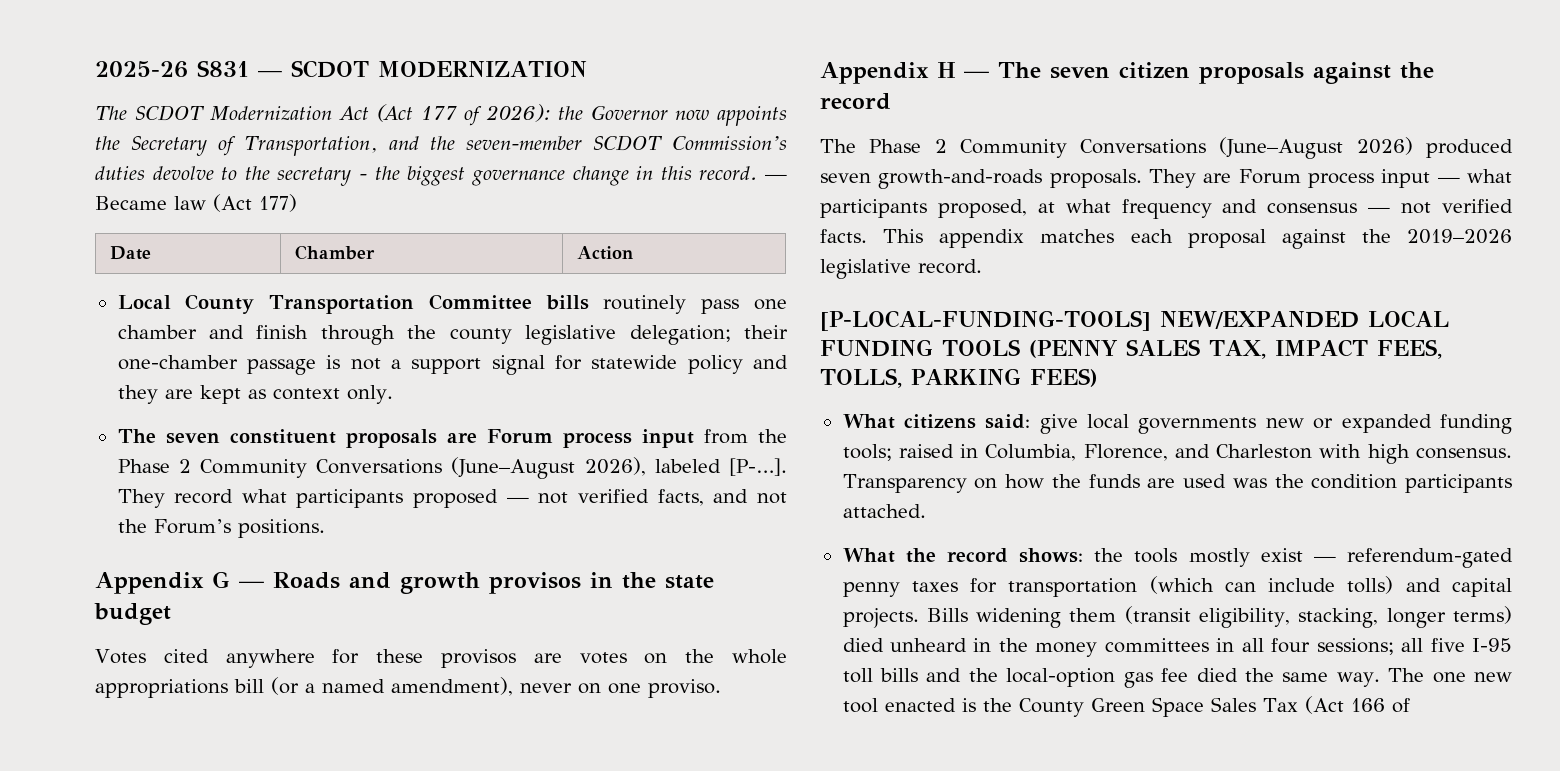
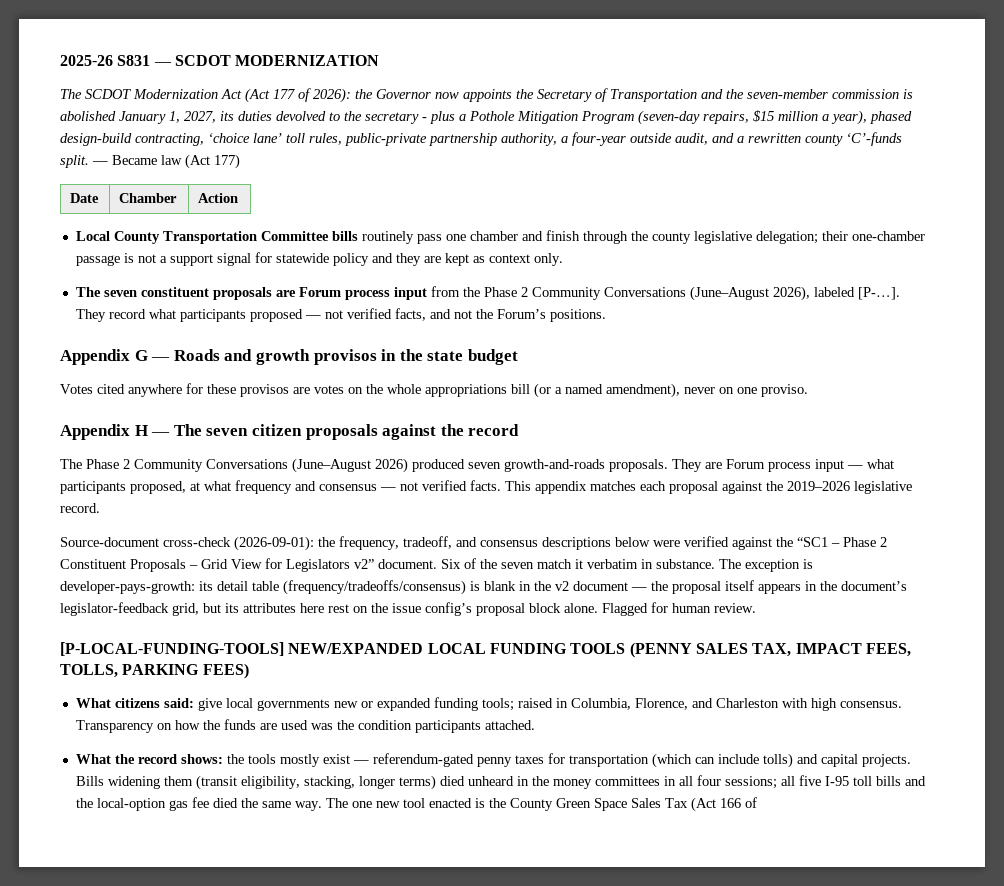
- The SCDOT Modernization Act (Act 177 of 2026): the Governor now appoints the Secretary of Transportation, and the seven-member SCDOT Commission’s duties devolve to the secretary - the biggest governance change in this record.
+ The SCDOT Modernization Act (Act 177 of 2026): the Governor now appoints the Secretary of Transportation and the seven-member commission is abolished January 1, 2027, its duties devolved to the secretary - plus a Pothole Mitigation Program (seven-day repairs, $15 million a year), phased design-build contracting, ‘choice lane’ toll rules, public-private partnership authority, a four-year outside audit, and a rewritten county ‘C’-funds split.
+ Source-document cross-check (2026-09-01): the frequency, tradeoff, and consensus descriptions below were verified against the “SC1 – Phase 2 Constituent Proposals – Grid View for Legislators v2” document. Six of the seven match it verbatim in substance. The exception is developer-pays-growth: its detail table (frequency/tradeoffs/consensus) is blank in the v2 document — the proposal itself appears in the document’s legislator-feedback grid, but its attributes here rest on the issue config’s proposal block alone. Flagged for human review.

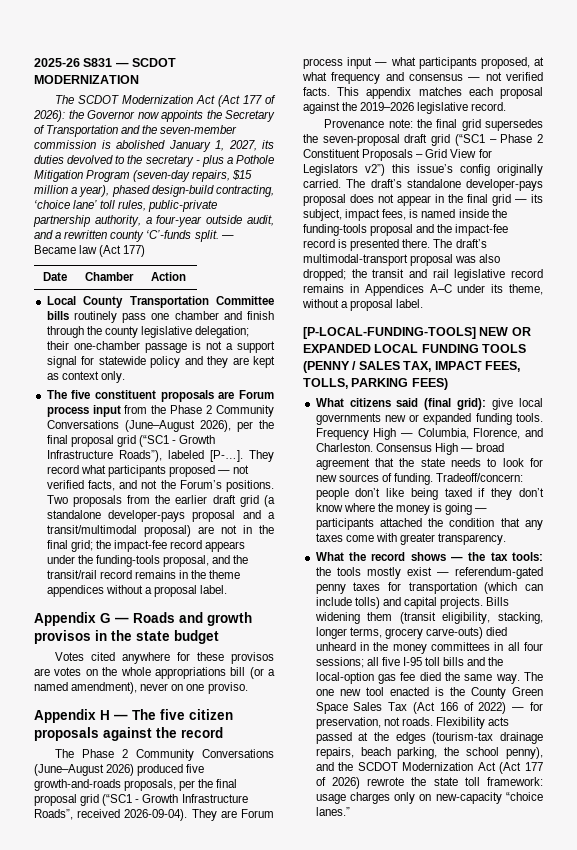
- The seven constituent proposals are Forum process input from the Phase 2 Community Conversations (June–August 2026), labeled [P-…].
+ The five constituent proposals are Forum process input from the Phase 2 Community Conversations (June–August 2026), per the final proposal grid (“SC1 - Growth Infrastructure Roads”), labeled [P-…].
+ Two proposals from the earlier draft grid (a standalone developer-pays proposal and a transit/multimodal proposal) are not in the final grid; the impact-fee record appears under the funding-tools proposal, and the transit/rail record remains in the theme appendices without a proposal label.
- Appendix H — The seven citizen proposals against the record
+ Appendix H — The five citizen proposals against the record
- The Phase 2 Community Conversations (June–August 2026) produced seven growth-and-roads proposals.
+ The Phase 2 Community Conversations (June–August 2026) produced five growth-and-roads proposals, per the final proposal grid (“SC1 - Growth Infrastructure Roads”, received 2026-09-04).
- Source-document cross-check (2026-09-01): the frequency, tradeoff, and consensus descriptions below were verified against the “SC1 – Phase 2 Constituent Proposals – Grid View for Legislators v2” document. Six of the seven match it verbatim in substance. The exception is developer-pays-growth: its detail table (frequency/tradeoffs/consensus) is blank in the v2 document — the proposal itself appears in the document’s legislator-feedback grid, but its attributes here rest on the issue config’s proposal block alone. Flagged for human review.
- [P-LOCAL-FUNDING-TOOLS] NEW/EXPANDED LOCAL FUNDING TOOLS (PENNY SALES TAX, IMPACT FEES, TOLLS, PARKING FEES)
+ Provenance note: the final grid supersedes the seven-proposal draft grid (“SC1 – Phase 2 Constituent Proposals – Grid View for Legislators v2”) this issue’s config originally carried. The draft’s standalone developer-pays proposal does not appear in the final grid — its subject, impact fees, is named inside the funding-tools proposal and the impact-fee record is presented there. The draft’s multimodal-transport proposal was also dropped; the transit and rail legislative record remains in Appendices A–C under its theme, without a proposal label.
+ [P-LOCAL-FUNDING-TOOLS] NEW OR EXPANDED LOCAL FUNDING TOOLS (PENNY / SALES TAX, IMPACT FEES, TOLLS, PARKING FEES)
- What citizens said: give local governments new or expanded funding tools; raised in Columbia, Florence, and Charleston with high consensus. Transparency on how the funds are used was the condition participants attached.
- What the record shows: the tools mostly exist — referendum-gated penny taxes for transportation (which can include tolls) and capital projects.
+ What citizens said (final grid): give local governments new or expanded funding tools. Frequency High — Columbia, Florence, and Charleston. Consensus High — broad agreement that the state needs to look for new sources of funding. Tradeoff/concern: people don’t like being taxed if they don’t know where the money is going — participants attached the condition that any taxes come with greater transparency.
+ What the record shows — the tax tools: the tools mostly exist — referendum-gated penny taxes for transportation (which can include tolls) and capital projects.
- Bills widening them (transit eligibility, stacking, longer terms) died unheard in the money committees in all four sessions; all five I-95 toll bills and the local-option gas fee died the same way.
+ Bills widening them (transit eligibility, stacking, longer terms, grocery carve-outs) died unheard in the money committees in all four sessions; all five I-95 toll bills and the local-option gas fee died the same way.
- The one new tool enacted is the County Green Space Sales Tax (Act 166 of
+ The one new tool enacted is the County Green Space Sales Tax (Act 166 of 2022) — for preservation, not roads. Flexibility acts passed at the edges (tourism-tax drainage repairs, beach parking, the school penny), and the SCDOT Modernization Act (Act 177 of 2026) rewrote the state toll framework: usage charges only on new-capacity “choice lanes.”

